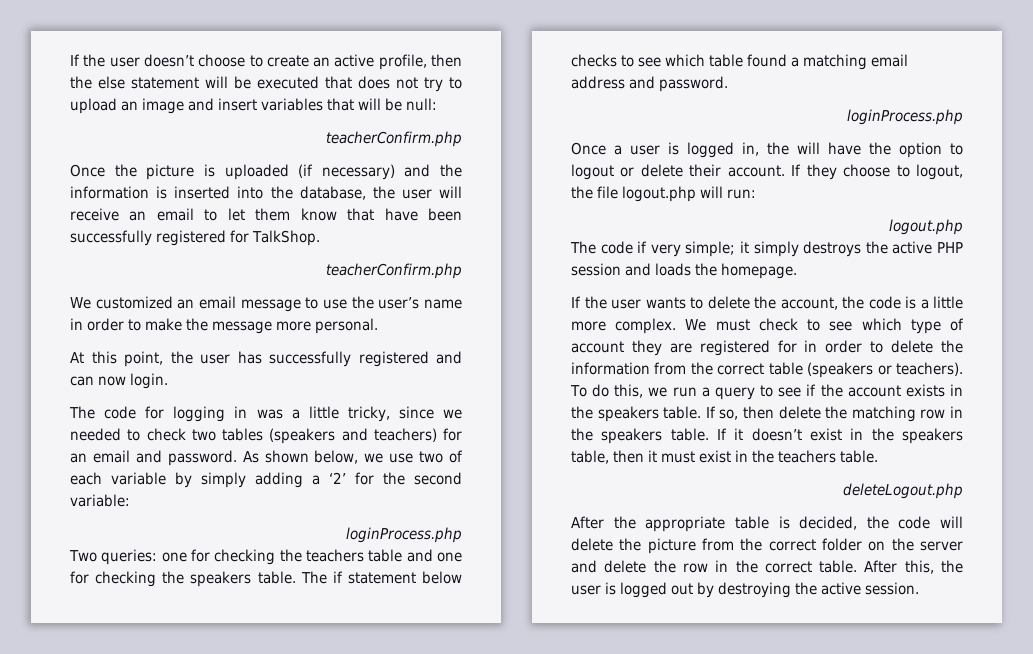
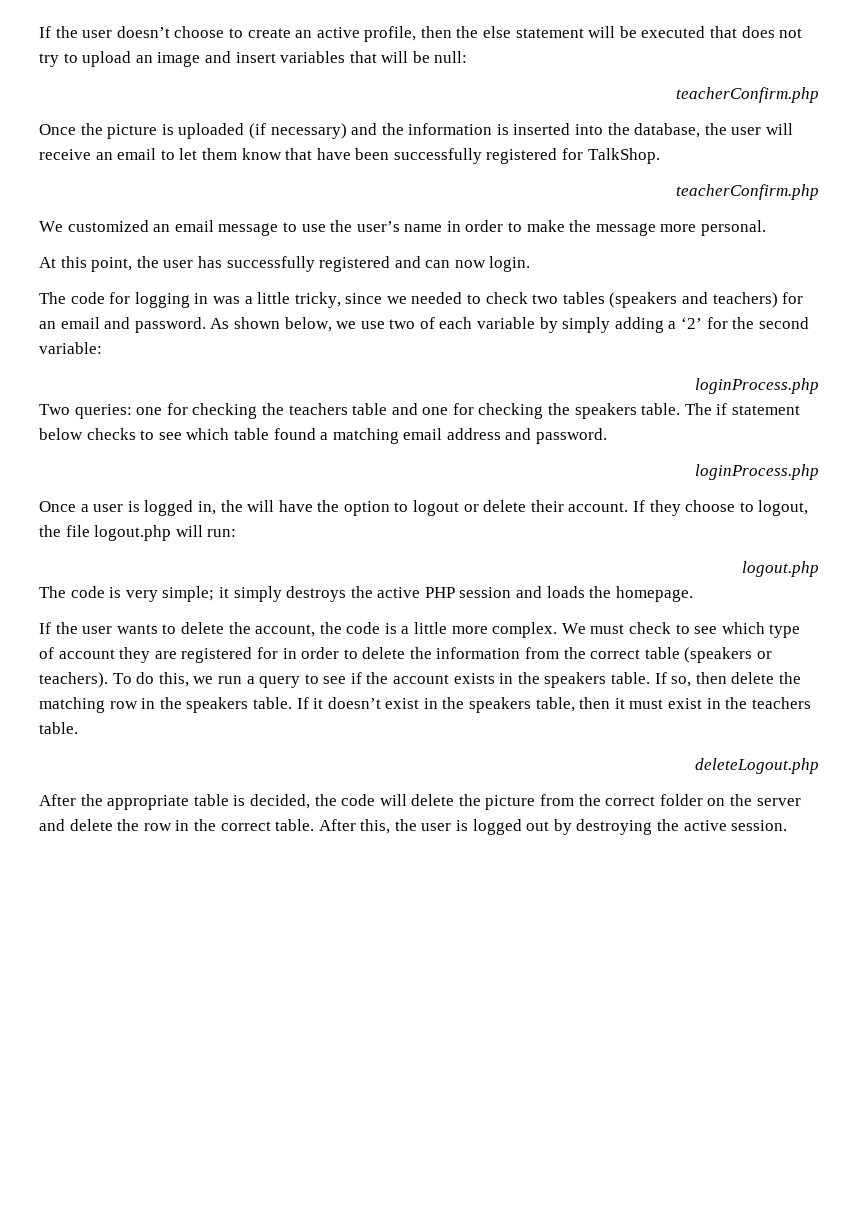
- The code if very simple; it simply destroys the active PHP session and loads the homepage.
+ The code is very simple; it simply destroys the active PHP session and loads the homepage.

